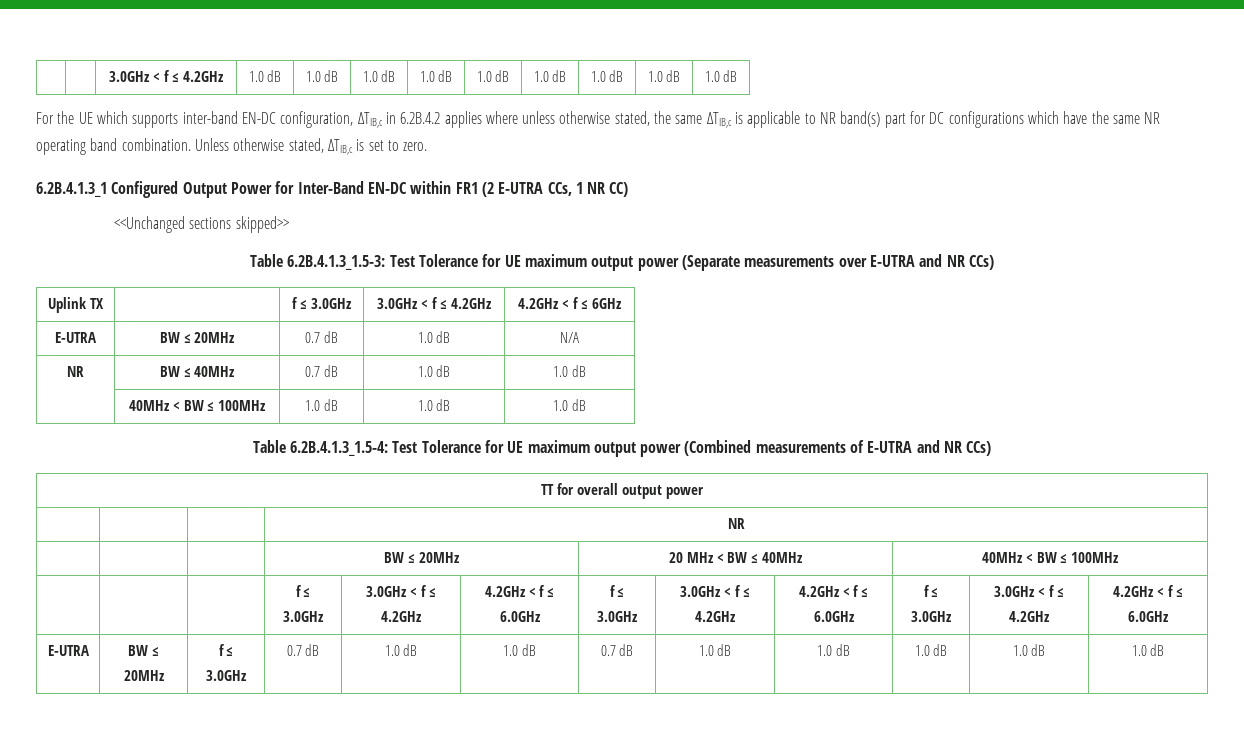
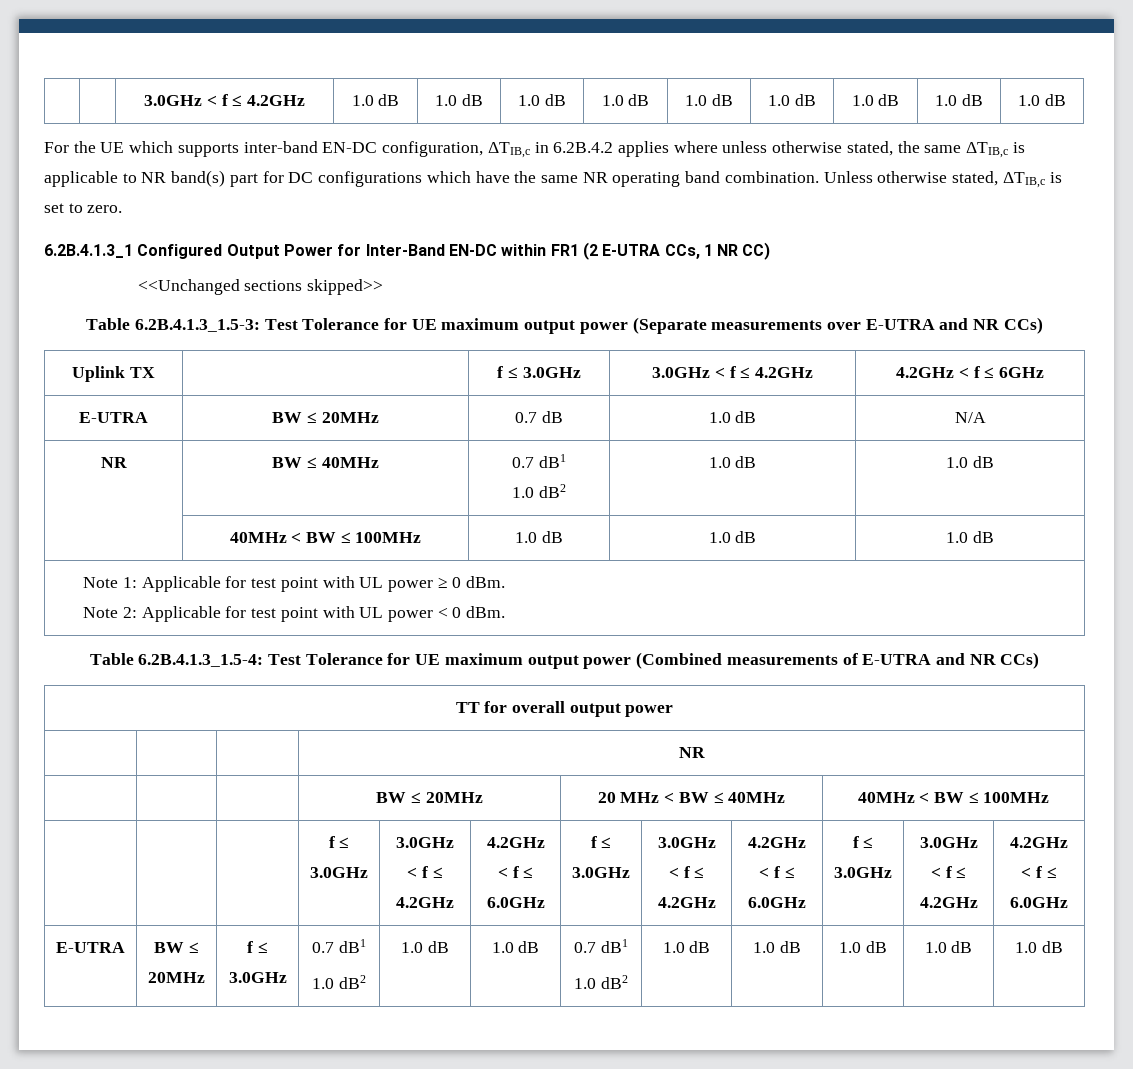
- NR | BW ≤ 40MHz | 0.7 dB | 1.0 dB | 1.0 dB
+ NR | BW ≤ 40MHz | 0.7 dB1
+ 1.0 dB2 | 1.0 dB | 1.0 dB
+ Note 1: Applicable for test point with UL power ≥ 0 dBm.
+ Note 2: Applicable for test point with UL power < 0 dBm.
- E-UTRA | BW ≤ 20MHz | f ≤ 3.0GHz | 0.7 dB | 1.0 dB | 1.0 dB | 0.7 dB | 1.0 dB | 1.0 dB | 1.0 dB | 1.0 dB | 1.0 dB
+ E-UTRA | BW ≤ 20MHz | f ≤ 3.0GHz | 0.7 dB1
+ 1.0 dB2 | 1.0 dB | 1.0 dB | 0.7 dB1
+ 1.0 dB2 | 1.0 dB | 1.0 dB | 1.0 dB | 1.0 dB | 1.0 dB

